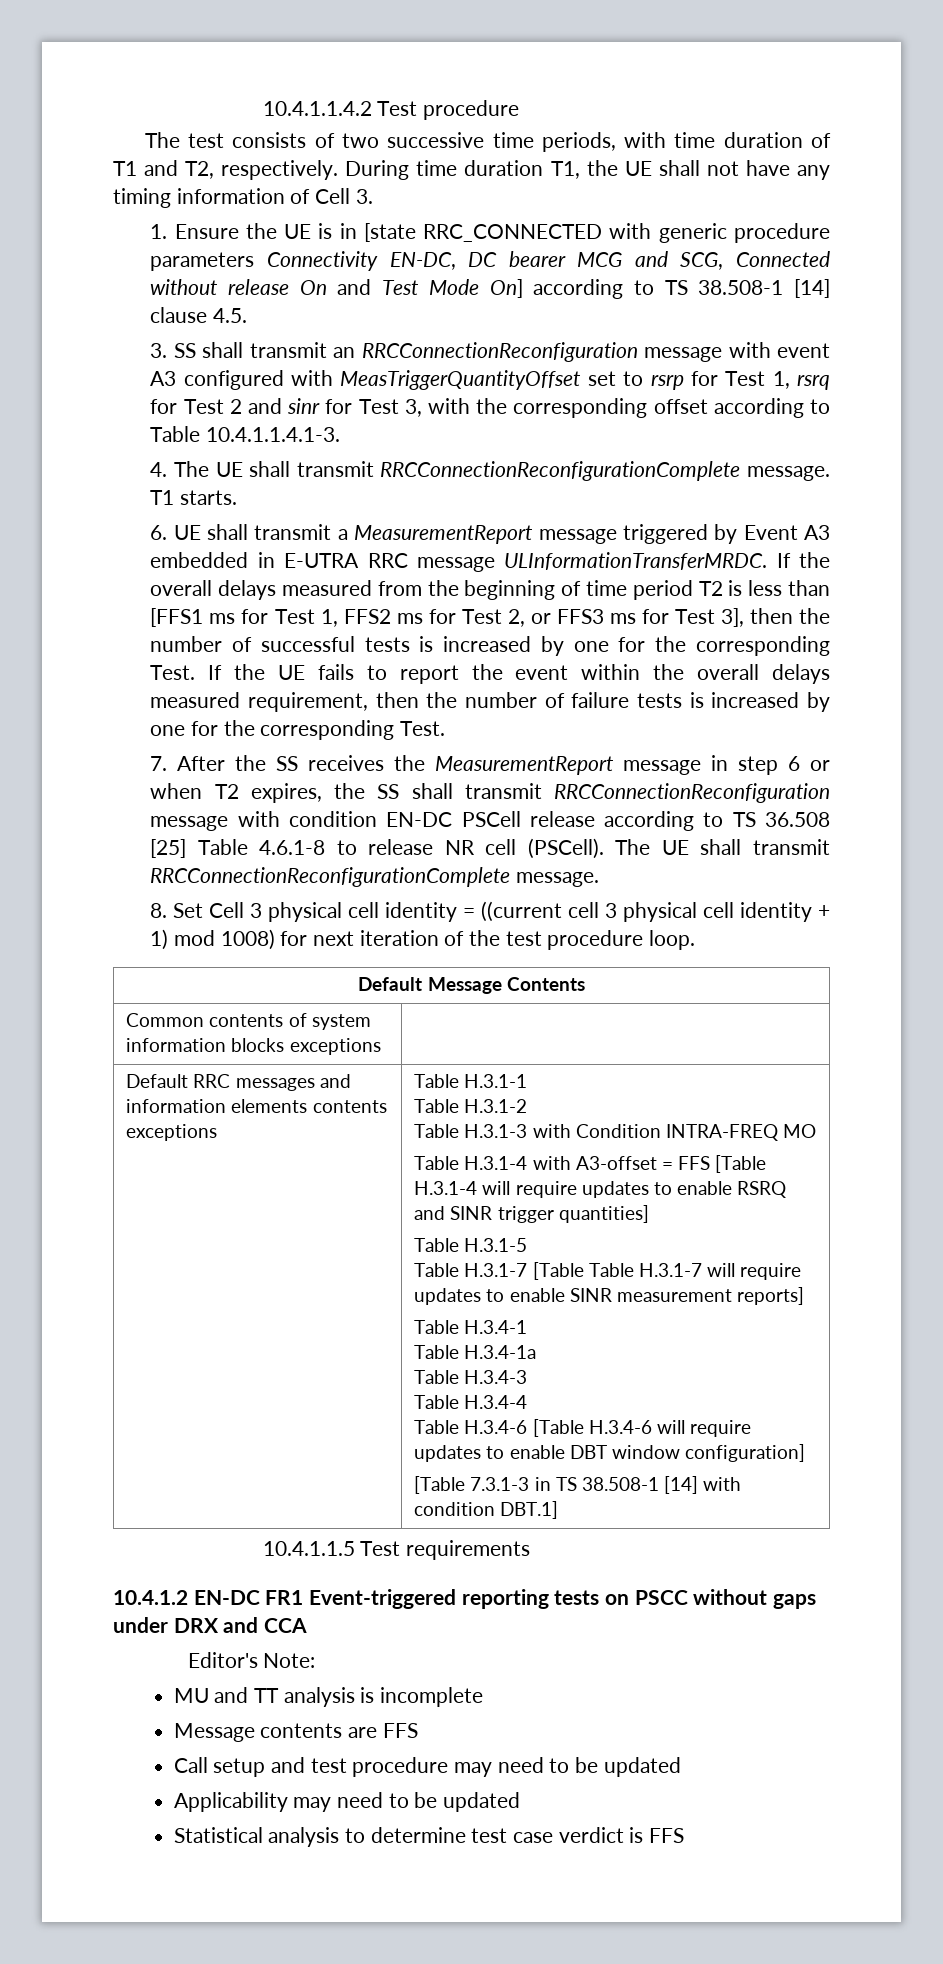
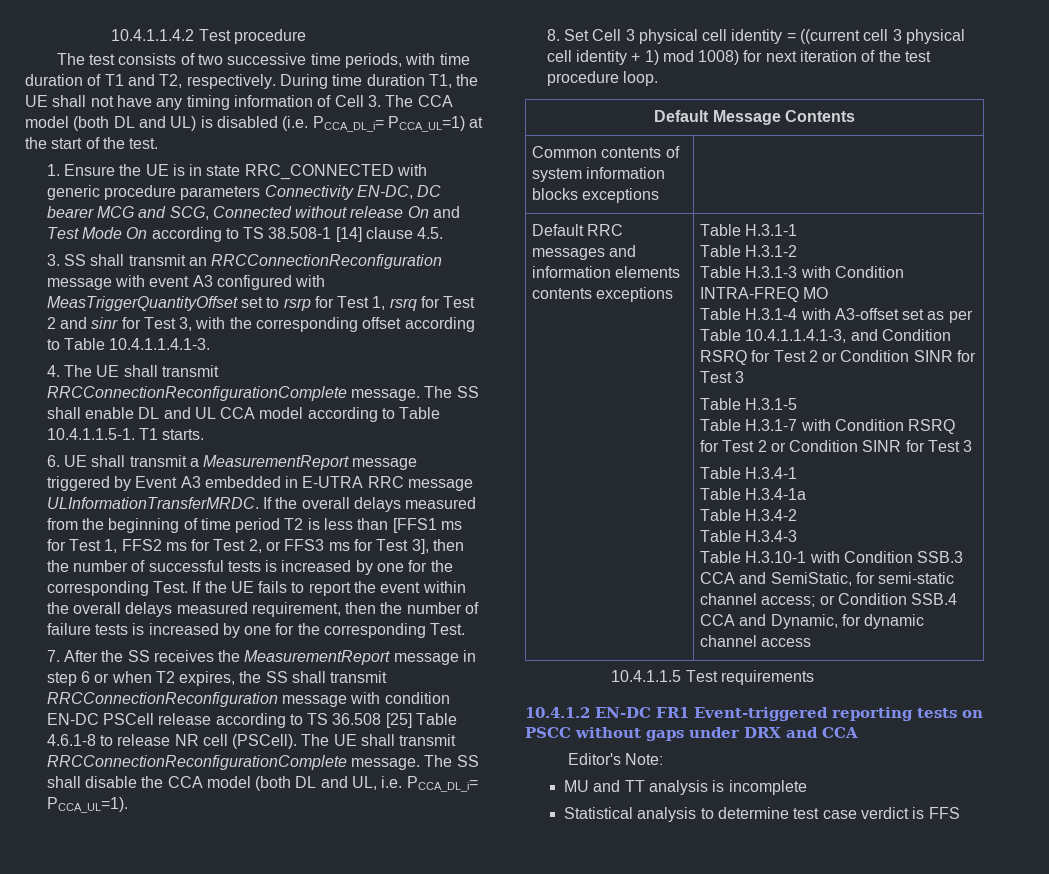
- During time duration T1, the UE shall not have any timing information of Cell 3.
+ During time duration T1, the UE shall not have any timing information of Cell 3. The CCA model (both DL and UL) is disabled (i.e. PCCA_DL_i= PCCA_UL=1) at the start of the test.
- 1. Ensure the UE is in [state RRC_CONNECTED with generic procedure parameters Connectivity EN-DC, DC bearer MCG and SCG, Connected without release On and Test Mode On] according to TS 38.508-1 [14] clause 4.5.
+ 1. Ensure the UE is in state RRC_CONNECTED with generic procedure parameters Connectivity EN-DC, DC bearer MCG and SCG, Connected without release On and Test Mode On according to TS 38.508-1 [14] clause 4.5.
- T1 starts.
+ The SS shall enable DL and UL CCA model according to Table 10.4.1.1.5-1. T1 starts.
+ The SS shall disable the CCA model (both DL and UL, i.e. PCCA_DL_i= PCCA_UL=1).
- Table H.3.1-4 with A3-offset = FFS [Table H.3.1-4 will require updates to enable RSRQ and SINR trigger quantities]
+ Table H.3.1-4 with A3-offset set as per Table 10.4.1.1.4.1-3, and Condition RSRQ for Test 2 or Condition SINR for Test 3
  Table H.3.1-5
- Table H.3.1-7 [Table Table H.3.1-7 will require updates to enable SINR measurement reports]
+ Table H.3.1-7 with Condition RSRQ for Test 2 or Condition SINR for Test 3
+ Table H.3.4-2
- Table H.3.4-4
- Table H.3.4-6 [Table H.3.4-6 will require updates to enable DBT window configuration]
- [Table 7.3.1-3 in TS 38.508-1 [14] with condition DBT.1]
+ Table H.3.10-1 with Condition SSB.3 CCA and SemiStatic, for semi-static channel access; or Condition SSB.4 CCA and Dynamic, for dynamic channel access
- Message contents are FFS
- Call setup and test procedure may need to be updated
- Applicability may need to be updated

